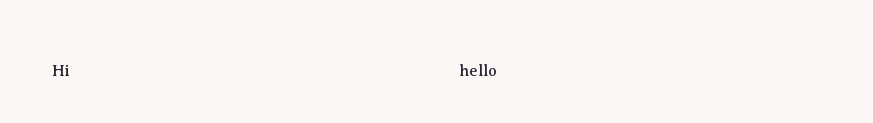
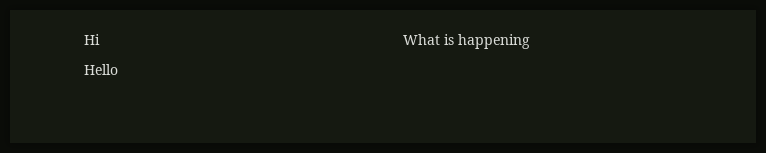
- hello
+ Hello
+ What is happening

